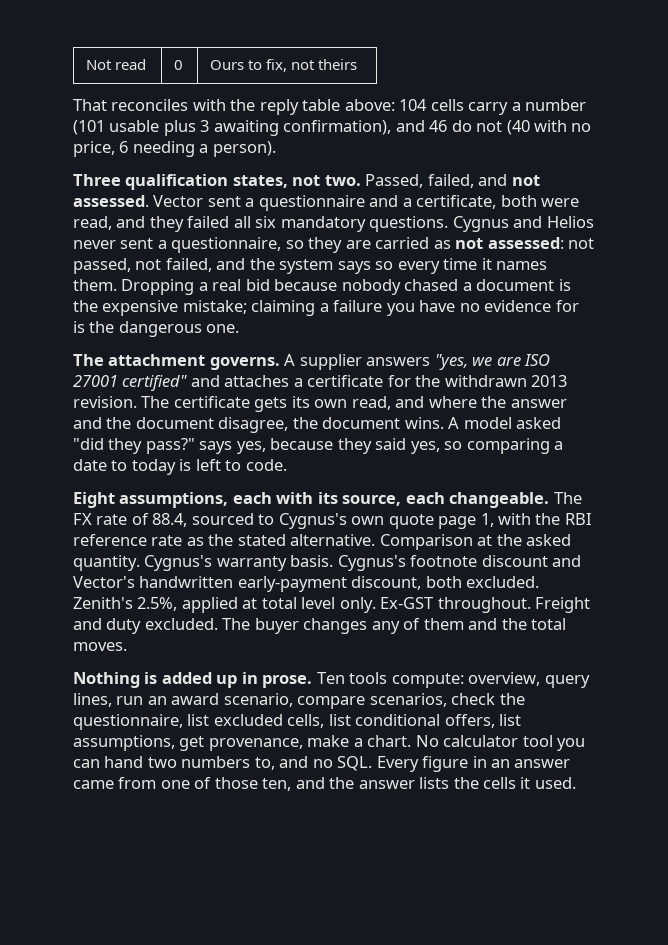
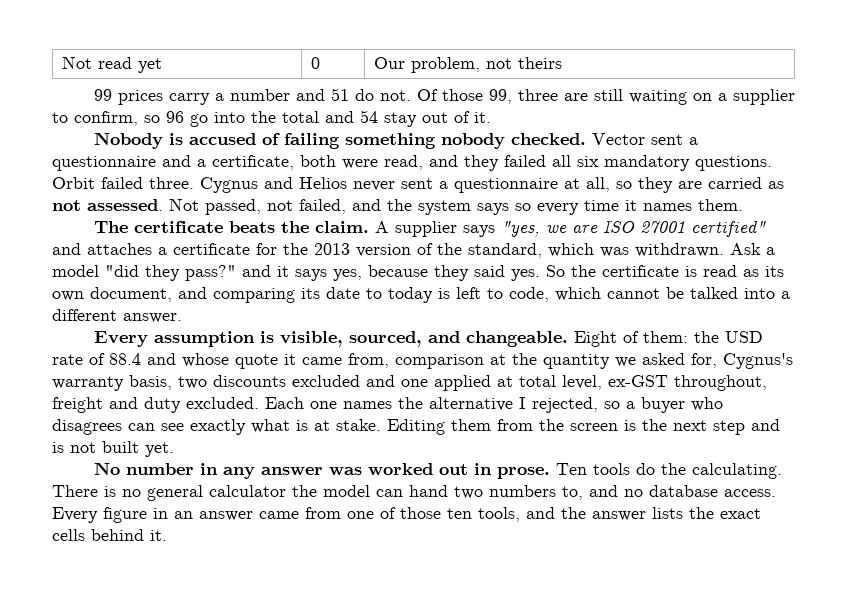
- Not read | 0 | Ours to fix, not theirs
+ Not read yet | 0 | Our problem, not theirs
- That reconciles with the reply table above: 104 cells carry a number (101 usable plus 3 awaiting confirmation), and 46 do not (40 with no price, 6 needing a person).
- Three qualification states, not two. Passed, failed, and not assessed.
+ 99 prices carry a number and 51 do not. Of those 99, three are still waiting on a supplier to confirm, so 96 go into the total and 54 stay out of it.
+ Nobody is accused of failing something nobody checked.
+ Orbit failed three.
- Cygnus and Helios never sent a questionnaire, so they are carried as not assessed: not passed, not failed, and the system says so every time it names them. Dropping a real bid because nobody chased a document is the expensive mistake; claiming a failure you have no evidence for is the dangerous one.
- The attachment governs.
+ Cygnus and Helios never sent a questionnaire at all, so they are carried as not assessed. Not passed, not failed, and the system says so every time it names them.
+ The certificate beats the claim.
- A supplier answers "yes, we are ISO 27001 certified" and attaches a certificate for the withdrawn 2013 revision. The certificate gets its own read, and where the answer and the document disagree, the document wins. A model asked "did they pass?" says yes, because they said yes, so comparing a date to today is left to code.
- Eight assumptions, each with its source, each changeable. The FX rate of 88.4, sourced to Cygnus's own quote page 1, with the RBI reference rate as the stated alternative. Comparison at the asked quantity. Cygnus's warranty basis. Cygnus's footnote discount and Vector's handwritten early-payment discount, both excluded. Zenith's 2.5%, applied at total level only. Ex-GST throughout. Freight and duty excluded. The buyer changes any of them and the total moves.
- Nothing is added up in prose. Ten tools compute: overview, query lines, run an award scenario, compare scenarios, check the questionnaire, list excluded cells, list conditional offers, list assumptions, get provenance, make a chart. No calculator tool you can hand two numbers to, and no SQL. Every figure in an answer came from one of those ten, and the answer lists the cells it used.
+ A supplier says "yes, we are ISO 27001 certified" and attaches a certificate for the 2013 version of the standard, which was withdrawn. Ask a model "did they pass?" and it says yes, because they said yes. So the certificate is read as its own document, and comparing its date to today is left to code, which cannot be talked into a different answer.
+ Every assumption is visible, sourced, and changeable. Eight of them: the USD rate of 88.4 and whose quote it came from, comparison at the quantity we asked for, Cygnus's warranty basis, two discounts excluded and one applied at total level, ex-GST throughout, freight and duty excluded. Each one names the alternative I rejected, so a buyer who disagrees can see exactly what is at stake. Editing them from the screen is the next step and is not built yet.
+ No number in any answer was worked out in prose. Ten tools do the calculating. There is no general calculator the model can hand two numbers to, and no database access. Every figure in an answer came from one of those ten tools, and the answer lists the exact cells behind it.

